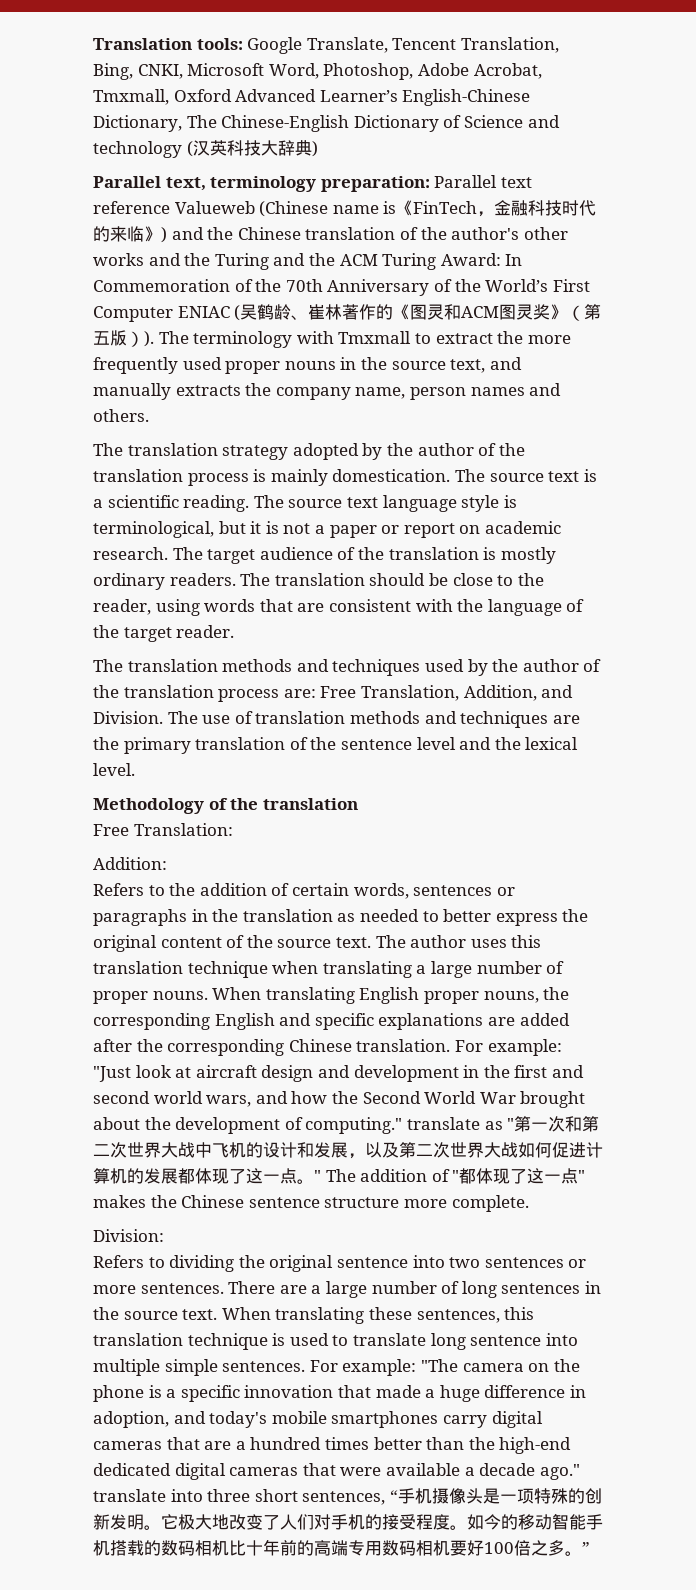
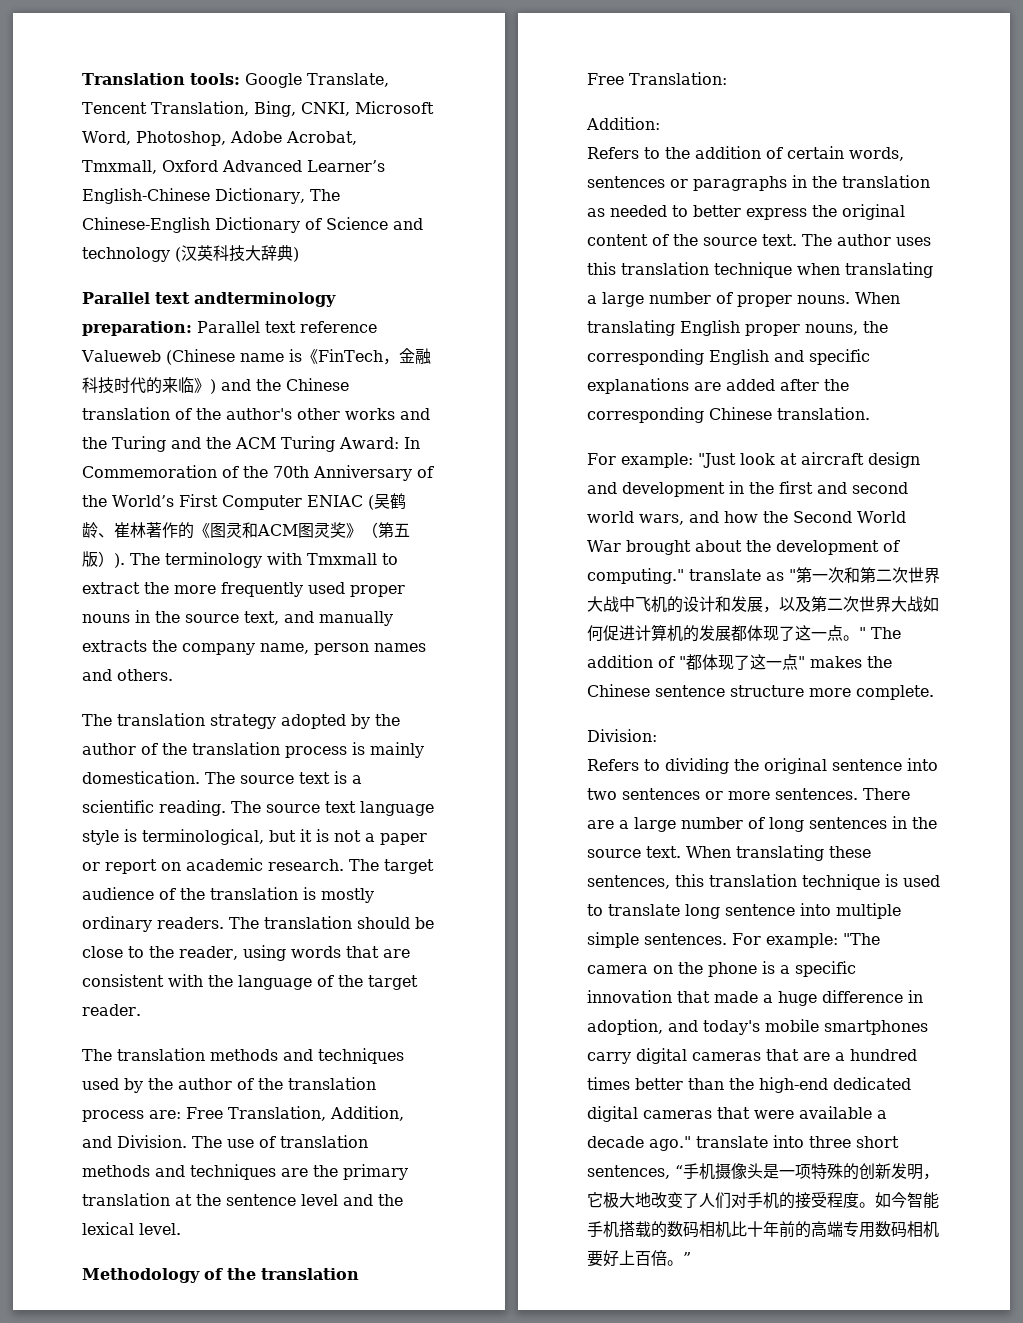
- Parallel text, terminology preparation: Parallel text reference Valueweb (Chinese name is《FinTech，金融科技时代的来临》) and the Chinese translation of the author's other works and the Turing and the ACM Turing Award: In Commemoration of the 70th Anniversary of the World’s First Computer ENIAC (吴鹤龄、崔林著作的《图灵和ACM图灵奖》（第五版）).
+ Parallel text andterminology preparation: Parallel text reference Valueweb (Chinese name is《FinTech，金融科技时代的来临》) and the Chinese translation of the author's other works and the Turing and the ACM Turing Award: In Commemoration of the 70th Anniversary of the World’s First Computer ENIAC (吴鹤龄、崔林著作的《图灵和ACM图灵奖》（第五版）).
- The use of translation methods and techniques are the primary translation of the sentence level and the lexical level.
+ The use of translation methods and techniques are the primary translation at the sentence level and the lexical level.
- When translating English proper nouns, the corresponding English and specific explanations are added after the corresponding Chinese translation. For example:
+ When translating English proper nouns, the corresponding English and specific explanations are added after the corresponding Chinese translation.
+ For example:
- "The camera on the phone is a specific innovation that made a huge difference in adoption, and today's mobile smartphones carry digital cameras that are a hundred times better than the high-end dedicated digital cameras that were available a decade ago." translate into three short sentences, “手机摄像头是一项特殊的创新发明。它极大地改变了人们对手机的接受程度。
+ "The camera on the phone is a specific innovation that made a huge difference in adoption, and today's mobile smartphones carry digital cameras that are a hundred times better than the high-end dedicated digital cameras that were available a decade ago." translate into three short sentences, “手机摄像头是一项特殊的创新发明，它极大地改变了人们对手机的接受程度。
- 如今的移动智能手机搭载的数码相机比十年前的高端专用数码相机要好100倍之多。”
+ 如今智能手机搭载的数码相机比十年前的高端专用数码相机要好上百倍。”

